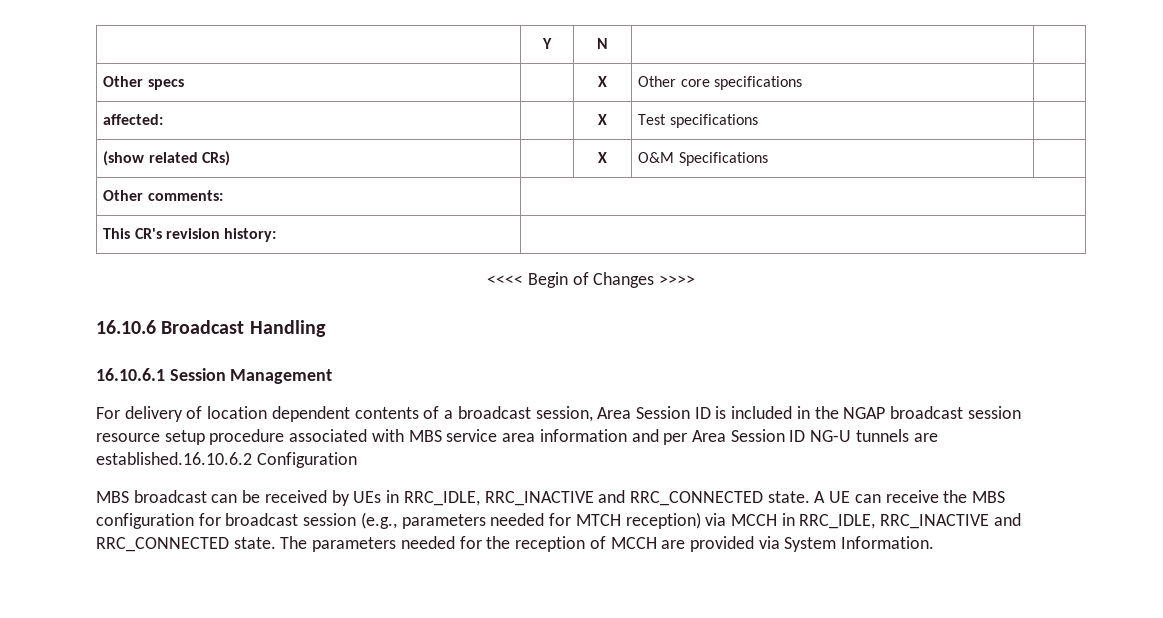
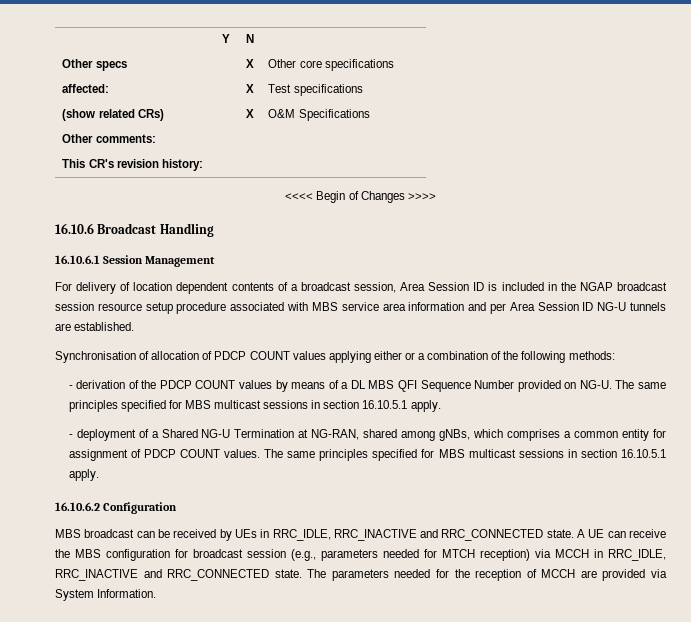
- For delivery of location dependent contents of a broadcast session, Area Session ID is included in the NGAP broadcast session resource setup procedure associated with MBS service area information and per Area Session ID NG-U tunnels are established.16.10.6.2 Configuration
+ For delivery of location dependent contents of a broadcast session, Area Session ID is included in the NGAP broadcast session resource setup procedure associated with MBS service area information and per Area Session ID NG-U tunnels are established.
+ Synchronisation of allocation of PDCP COUNT values applying either or a combination of the following methods:
+ - derivation of the PDCP COUNT values by means of a DL MBS QFI Sequence Number provided on NG-U. The same principles specified for MBS multicast sessions in section 16.10.5.1 apply.
+ - deployment of a Shared NG-U Termination at NG-RAN, shared among gNBs, which comprises a common entity for assignment of PDCP COUNT values. The same principles specified for MBS multicast sessions in section 16.10.5.1 apply.
+ 16.10.6.2 Configuration

